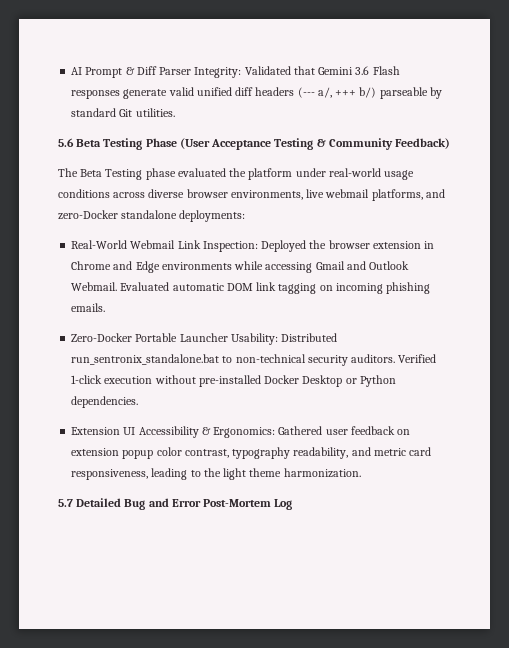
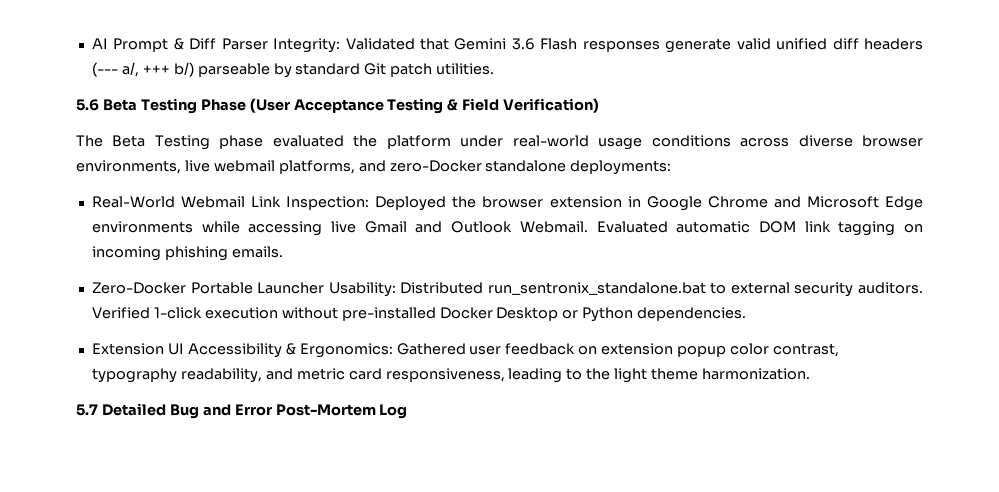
- AI Prompt & Diff Parser Integrity: Validated that Gemini 3.6 Flash responses generate valid unified diff headers (--- a/, +++ b/) parseable by standard Git utilities.
+ AI Prompt & Diff Parser Integrity: Validated that Gemini 3.6 Flash responses generate valid unified diff headers (--- a/, +++ b/) parseable by standard Git patch utilities.
- 5.6 Beta Testing Phase (User Acceptance Testing & Community Feedback)
+ 5.6 Beta Testing Phase (User Acceptance Testing & Field Verification)
- Real-World Webmail Link Inspection: Deployed the browser extension in Chrome and Edge environments while accessing Gmail and Outlook Webmail.
+ Real-World Webmail Link Inspection: Deployed the browser extension in Google Chrome and Microsoft Edge environments while accessing live Gmail and Outlook Webmail.
- Zero-Docker Portable Launcher Usability: Distributed run_sentronix_standalone.bat to non-technical security auditors.
+ Zero-Docker Portable Launcher Usability: Distributed run_sentronix_standalone.bat to external security auditors.

